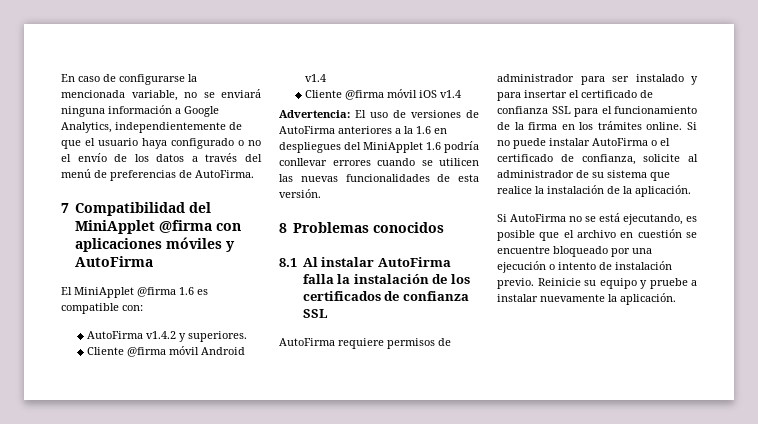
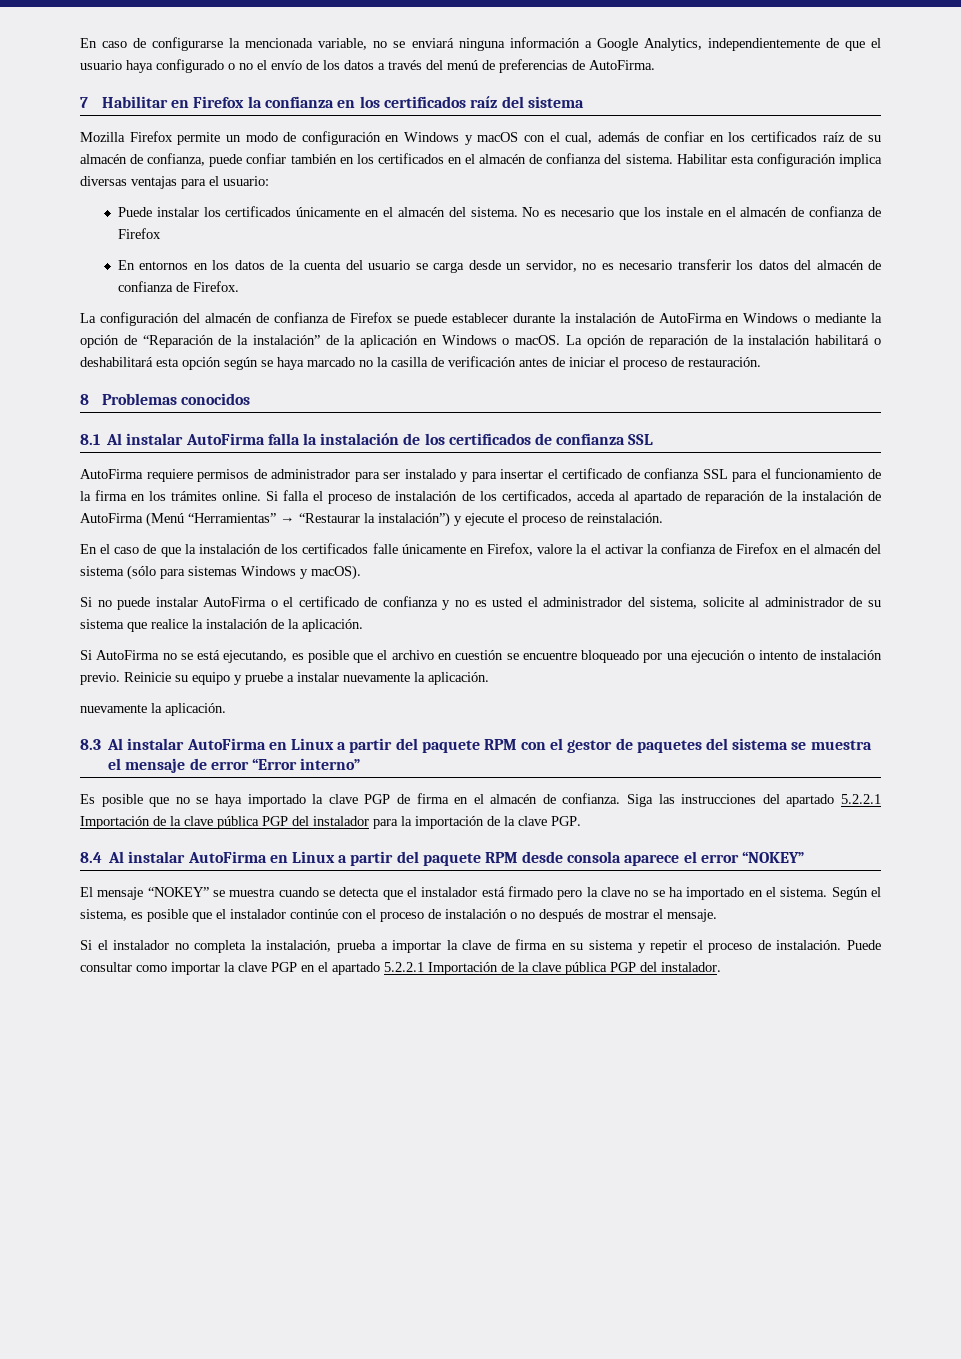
- 7 Compatibilidad del MiniApplet @firma con aplicaciones móviles y AutoFirma
- El MiniApplet @firma 1.6 es compatible con:
- AutoFirma v1.4.2 y superiores.
- Cliente @firma móvil Android v1.4
- Cliente @firma móvil iOS v1.4
- Advertencia: El uso de versiones de AutoFirma anteriores a la 1.6 en despliegues del MiniApplet 1.6 podría conllevar errores cuando se utilicen las nuevas funcionalidades de esta versión.
+ 7 Habilitar en Firefox la confianza en los certificados raíz del sistema
+ Mozilla Firefox permite un modo de configuración en Windows y macOS con el cual, además de confiar en los certificados raíz de su almacén de confianza, puede confiar también en los certificados en el almacén de confianza del sistema. Habilitar esta configuración implica diversas ventajas para el usuario:
+ Puede instalar los certificados únicamente en el almacén del sistema. No es necesario que los instale en el almacén de confianza de Firefox
+ En entornos en los datos de la cuenta del usuario se carga desde un servidor, no es necesario transferir los datos del almacén de confianza de Firefox.
+ La configuración del almacén de confianza de Firefox se puede establecer durante la instalación de AutoFirma en Windows o mediante la opción de “Reparación de la instalación” de la aplicación en Windows o macOS. La opción de reparación de la instalación habilitará o deshabilitará esta opción según se haya marcado no la casilla de verificación antes de iniciar el proceso de restauración.
- Si no puede instalar AutoFirma o el certificado de confianza, solicite al administrador de su sistema que realice la instalación de la aplicación.
+ Si falla el proceso de instalación de los certificados, acceda al apartado de reparación de la instalación de AutoFirma (Menú “Herramientas” → “Restaurar la instalación”) y ejecute el proceso de reinstalación.
+ En el caso de que la instalación de los certificados falle únicamente en Firefox, valore la el activar la confianza de Firefox en el almacén del sistema (sólo para sistemas Windows y macOS).
+ Si no puede instalar AutoFirma o el certificado de confianza y no es usted el administrador del sistema, solicite al administrador de su sistema que realice la instalación de la aplicación.
  Reinicie su equipo y pruebe a instalar nuevamente la aplicación.
+ nuevamente la aplicación.
+ 8.3 Al instalar AutoFirma en Linux a partir del paquete RPM con el gestor de paquetes del sistema se muestra el mensaje de error “Error interno”
+ Es posible que no se haya importado la clave PGP de firma en el almacén de confianza. Siga las instrucciones del apartado 5.2.2.1 Importación de la clave pública PGP del instalador para la importación de la clave PGP.
+ 8.4 Al instalar AutoFirma en Linux a partir del paquete RPM desde consola aparece el error “NOKEY”
+ El mensaje “NOKEY” se muestra cuando se detecta que el instalador está firmado pero la clave no se ha importado en el sistema. Según el sistema, es posible que el instalador continúe con el proceso de instalación o no después de mostrar el mensaje.
+ Si el instalador no completa la instalación, prueba a importar la clave de firma en su sistema y repetir el proceso de instalación. Puede consultar como importar la clave PGP en el apartado 5.2.2.1 Importación de la clave pública PGP del instalador.

